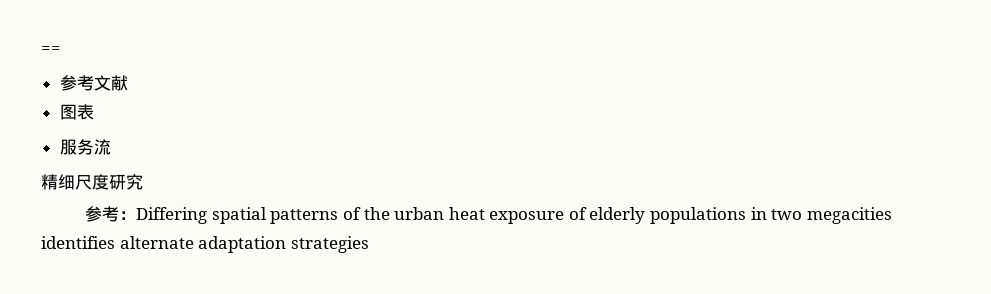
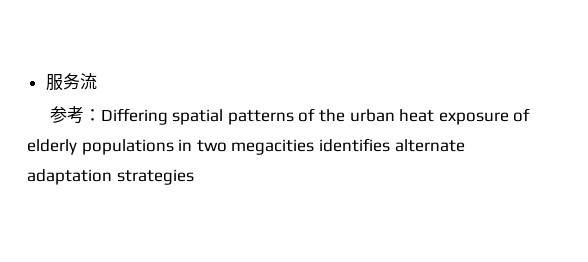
- ==
- 参考文献
- 图表
- 精细尺度研究

